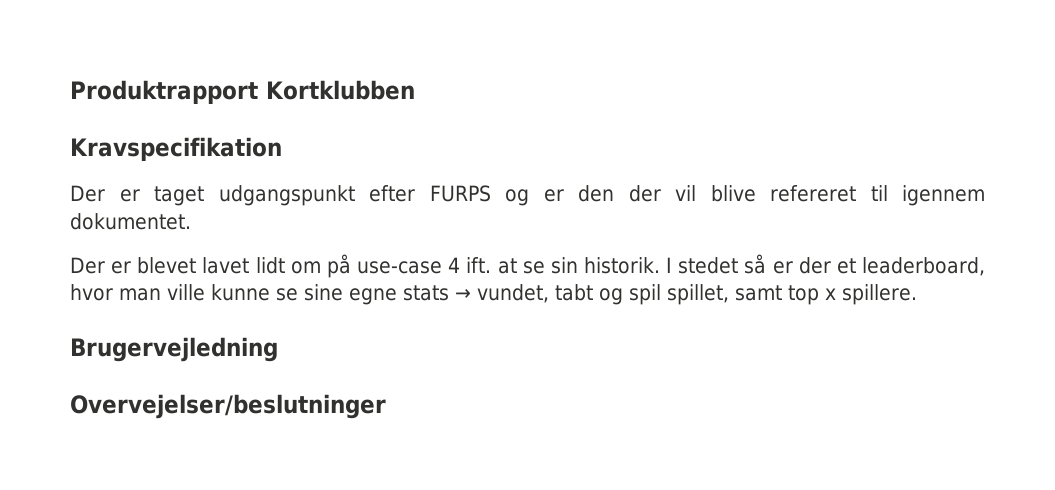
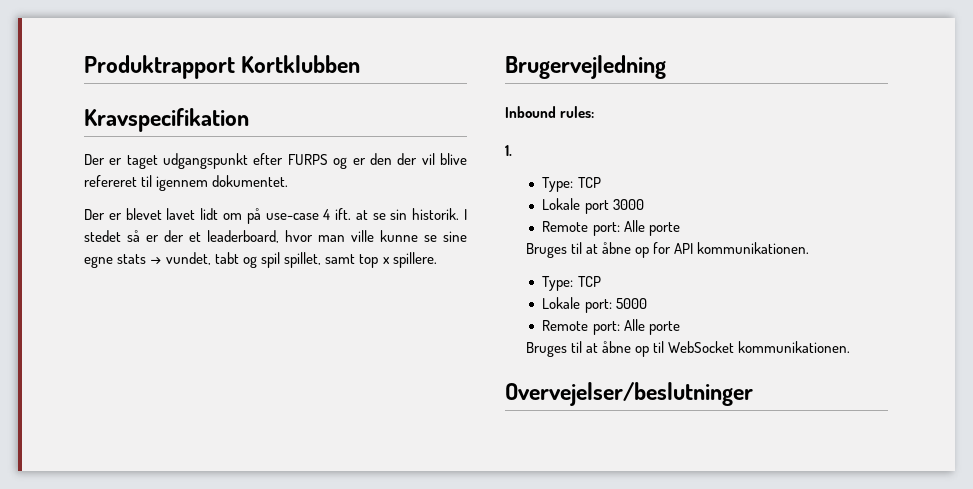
+ Inbound rules:
+ 1.
+ Type: TCP
+ Lokale port 3000
+ Remote port: Alle porte
+ Bruges til at åbne op for API kommunikationen.
+ Type: TCP
+ Lokale port: 5000
+ Remote port: Alle porte
+ Bruges til at åbne op til WebSocket kommunikationen.

